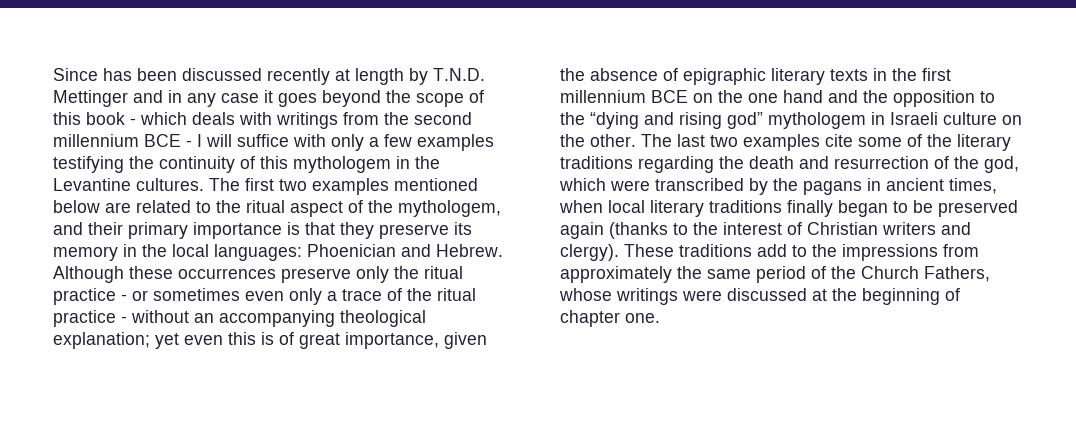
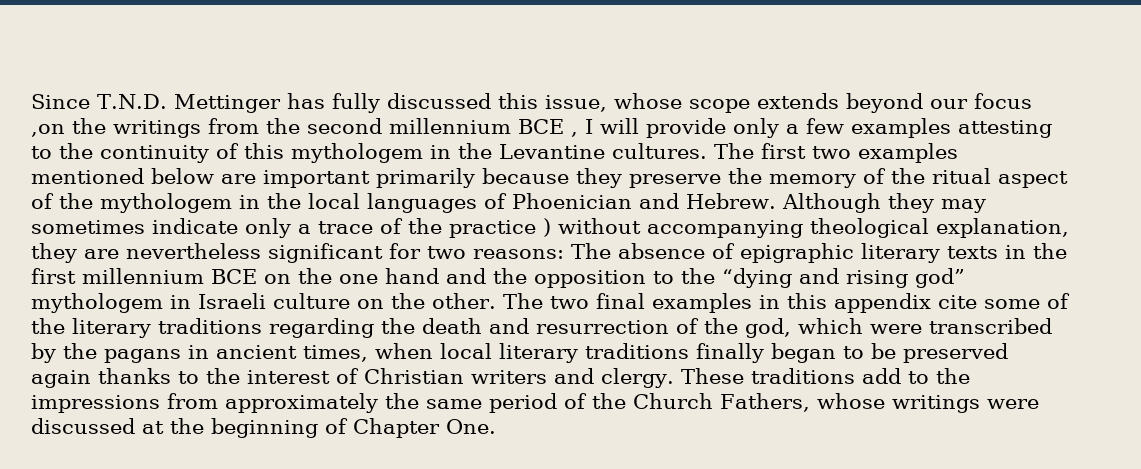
- Since has been discussed recently at length by T.N.D. Mettinger and in any case it goes beyond the scope of this book - which deals with writings from the second millennium BCE - I will suffice with only a few examples testifying the continuity of this mythologem in the Levantine cultures.
+ Since T.N.D. Mettinger has fully discussed this issue, whose scope extends beyond our focus ,on the writings from the second millennium BCE , I will provide only a few examples attesting to the continuity of this mythologem in the Levantine cultures.
- The first two examples mentioned below are related to the ritual aspect of the mythologem, and their primary importance is that they preserve its memory in the local languages: Phoenician and Hebrew.
+ The first two examples mentioned below are important primarily because they preserve the memory of the ritual aspect of the mythologem in the local languages of Phoenician and Hebrew.
- Although these occurrences preserve only the ritual practice - or sometimes even only a trace of the ritual practice - without an accompanying theological explanation; yet even this is of great importance, given the absence of epigraphic literary texts in the first millennium BCE on the one hand and the opposition to the “dying and rising god” mythologem in Israeli culture on the other.
+ Although they may sometimes indicate only a trace of the practice ) without accompanying theological explanation, they are nevertheless significant for two reasons: The absence of epigraphic literary texts in the first millennium BCE on the one hand and the opposition to the “dying and rising god” mythologem in Israeli culture on the other.
- The last two examples cite some of the literary traditions regarding the death and resurrection of the god, which were transcribed by the pagans in ancient times, when local literary traditions finally began to be preserved again (thanks to the interest of Christian writers and clergy).
+ The two final examples in this appendix cite some of the literary traditions regarding the death and resurrection of the god, which were transcribed by the pagans in ancient times, when local literary traditions finally began to be preserved again thanks to the interest of Christian writers and clergy.
- These traditions add to the impressions from approximately the same period of the Church Fathers, whose writings were discussed at the beginning of chapter one.
+ These traditions add to the impressions from approximately the same period of the Church Fathers, whose writings were discussed at the beginning of Chapter One.

